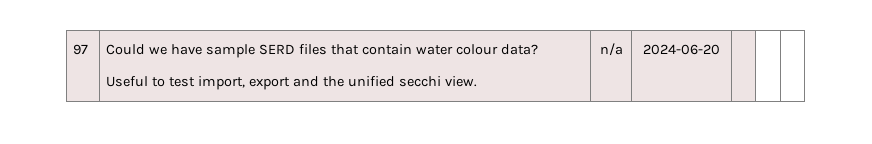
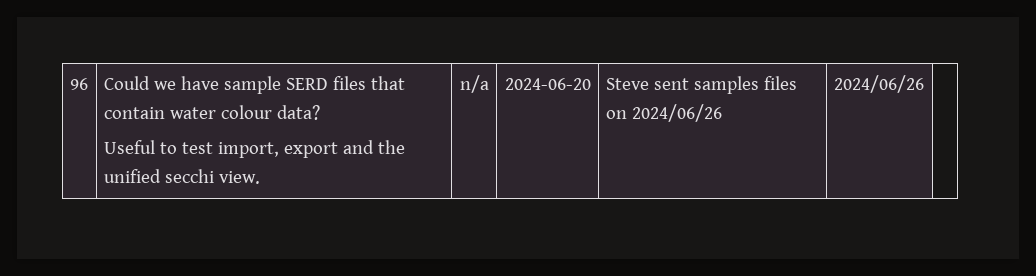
- 97 | Could we have sample SERD files that contain water colour data?
- Useful to test import, export and the unified secchi view. | n/a | 2024-06-20 | | |
+ 96 | Could we have sample SERD files that contain water colour data?
+ Useful to test import, export and the unified secchi view. | n/a | 2024-06-20 | Steve sent samples files on 2024/06/26 | 2024/06/26 |

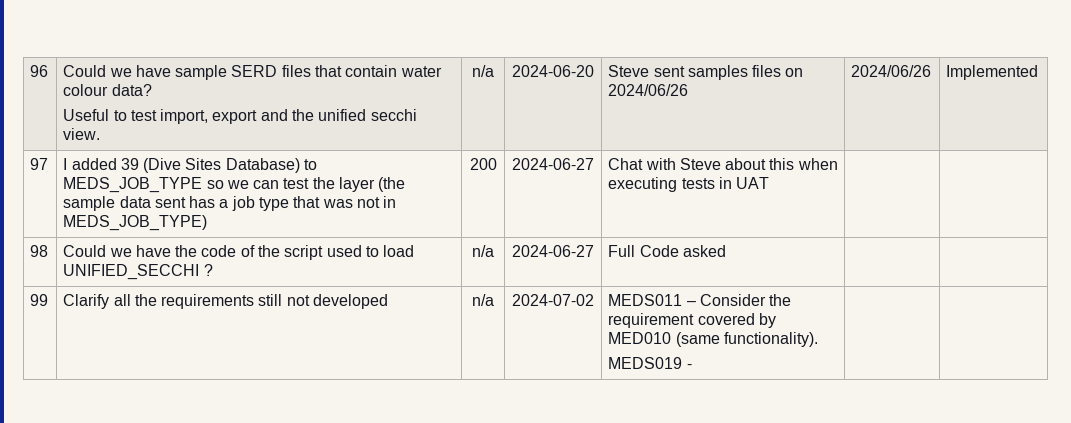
  96 | Could we have sample SERD files that contain water colour data?
- Useful to test import, export and the unified secchi view. | n/a | 2024-06-20 | Steve sent samples files on 2024/06/26 | 2024/06/26 |
+ Useful to test import, export and the unified secchi view. | n/a | 2024-06-20 | Steve sent samples files on 2024/06/26 | 2024/06/26 | Implemented
+ 97 | I added 39 (Dive Sites Database) to MEDS_JOB_TYPE so we can test the layer (the sample data sent has a job type that was not in MEDS_JOB_TYPE) | 200 | 2024-06-27 | Chat with Steve about this when executing tests in UAT | |
+ 98 | Could we have the code of the script used to load UNIFIED_SECCHI ? | n/a | 2024-06-27 | Full Code asked | |
+ 99 | Clarify all the requirements still not developed | n/a | 2024-07-02 | MEDS011 – Consider the requirement covered by MED010 (same functionality).
+ MEDS019 - | |

